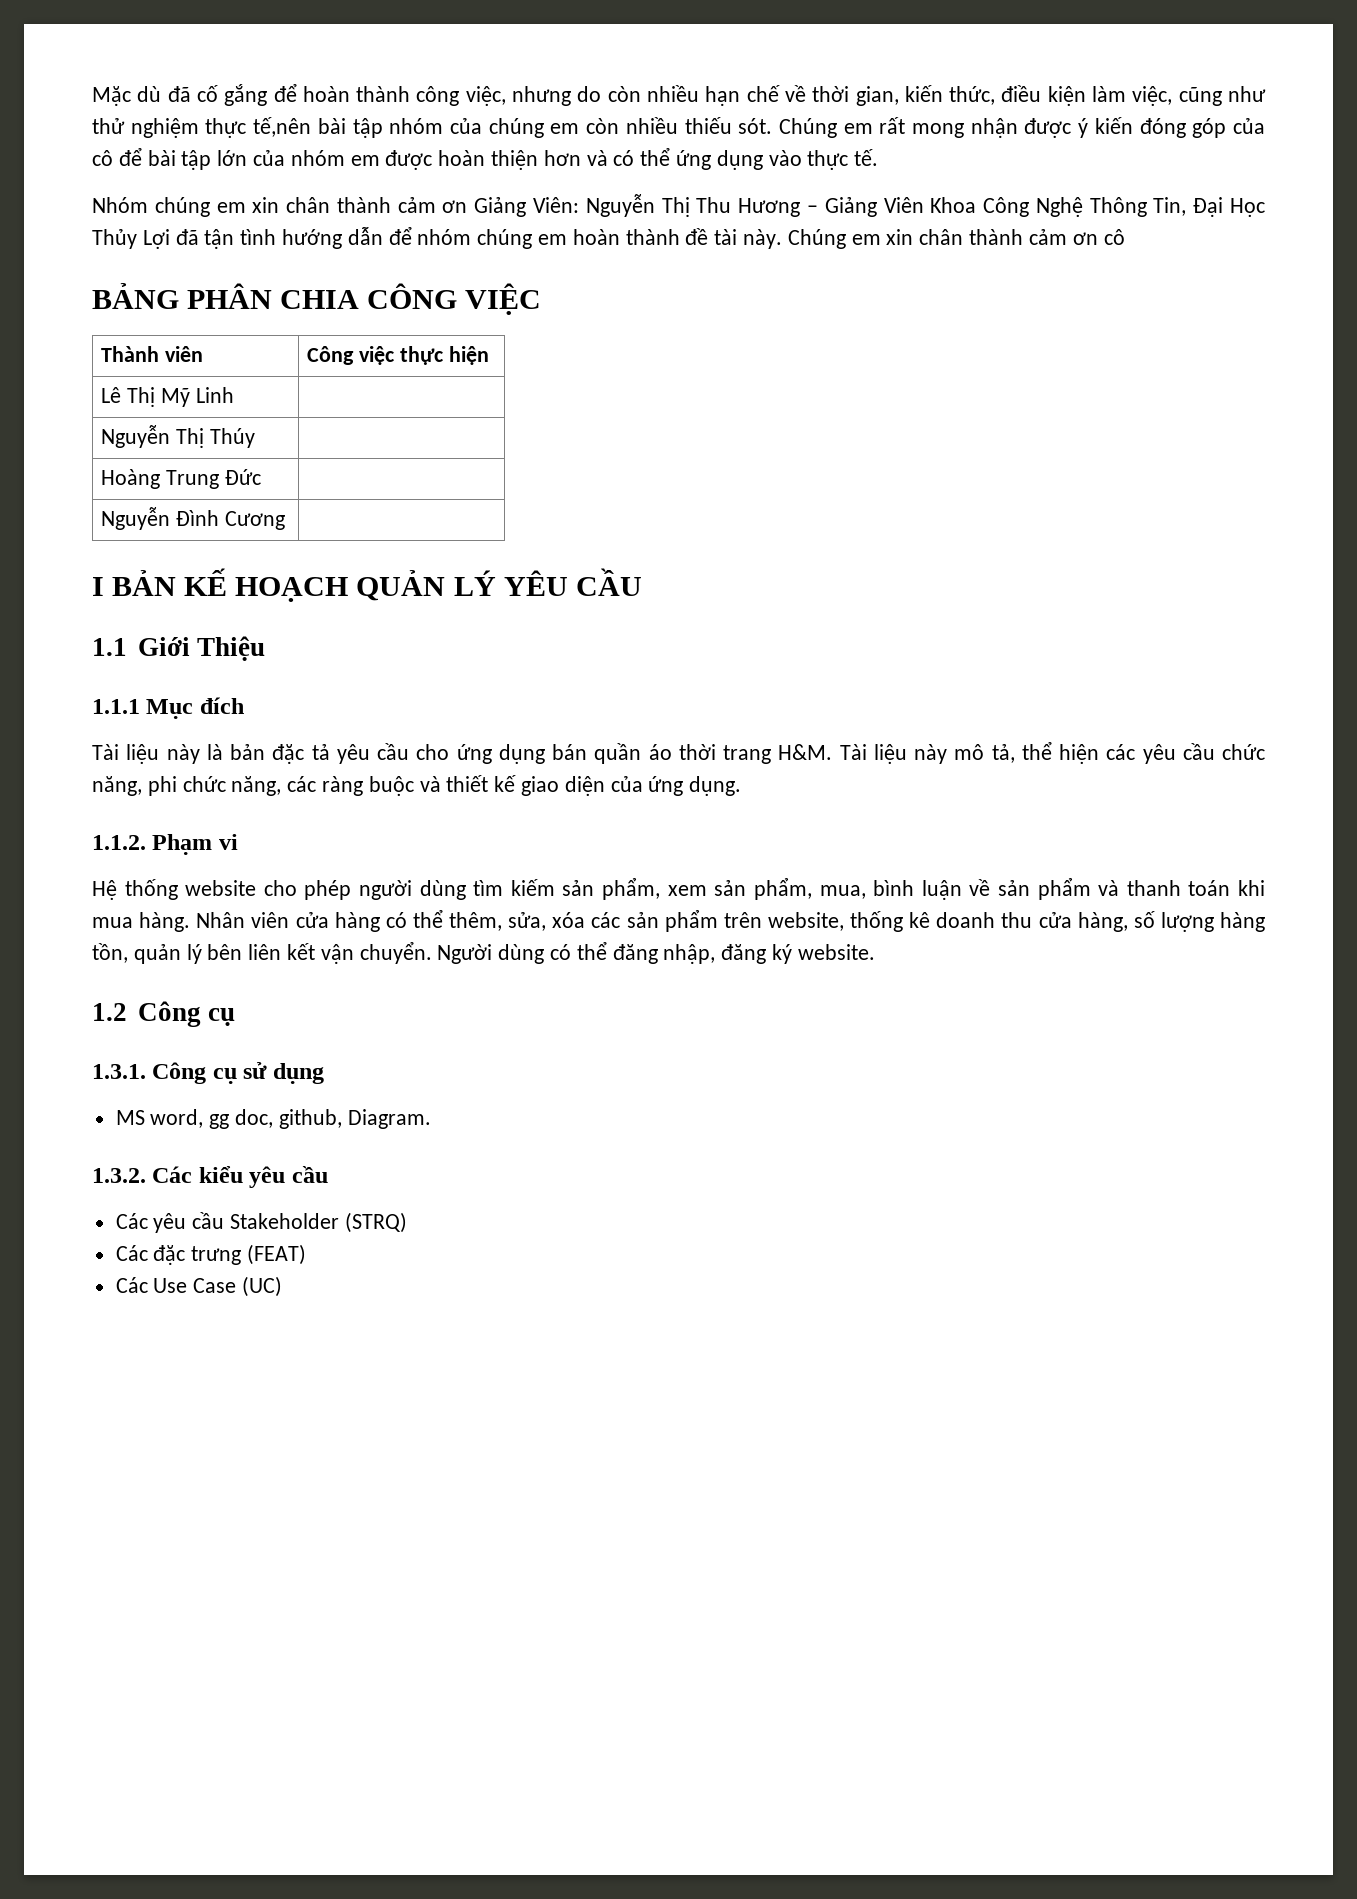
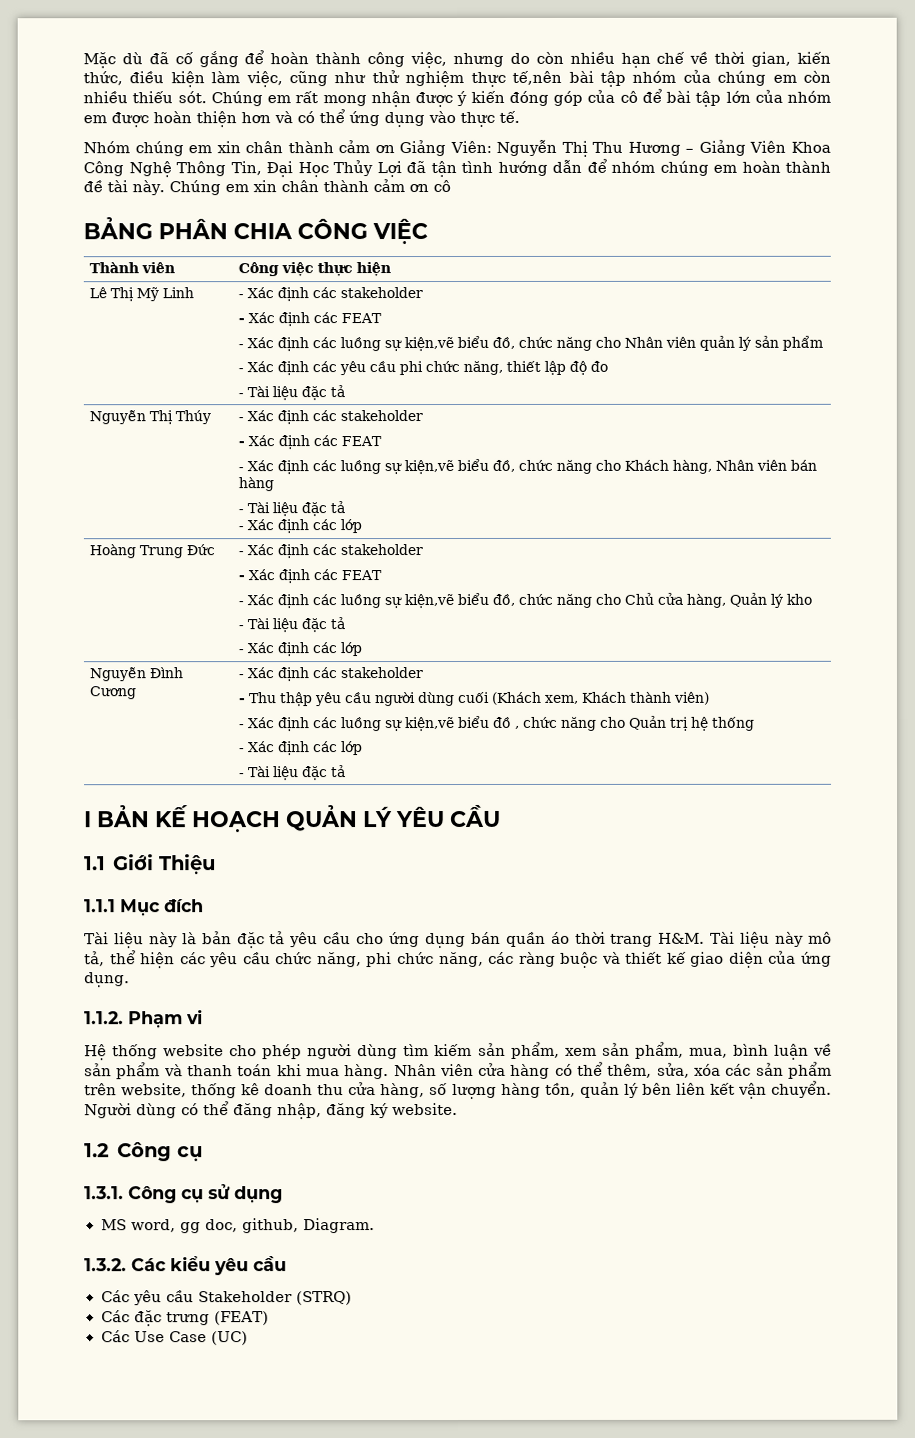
- Lê Thị Mỹ Linh |
- Nguyễn Thị Thúy |
- Hoàng Trung Đức |
- Nguyễn Đình Cương |
+ Lê Thị Mỹ Linh | - Xác định các stakeholder
+ - Xác định các FEAT
+ - Xác định các luồng sự kiện,vẽ biểu đồ, chức năng cho Nhân viên quản lý sản phẩm
+ - Xác định các yêu cầu phi chức năng, thiết lập độ đo
+ - Tài liệu đặc tả
+ Nguyễn Thị Thúy | - Xác định các stakeholder
+ - Xác định các FEAT
+ - Xác định các luồng sự kiện,vẽ biểu đồ, chức năng cho Khách hàng, Nhân viên bán hàng
+ - Tài liệu đặc tả
+ - Xác định các lớp
+ Hoàng Trung Đức | - Xác định các stakeholder
+ - Xác định các FEAT
+ - Xác định các luồng sự kiện,vẽ biểu đồ, chức năng cho Chủ cửa hàng, Quản lý kho
+ - Tài liệu đặc tả
+ - Xác định các lớp
+ Nguyễn Đình Cương | - Xác định các stakeholder
+ - Thu thập yêu cầu người dùng cuối (Khách xem, Khách thành viên)
+ - Xác định các luồng sự kiện,vẽ biểu đồ , chức năng cho Quản trị hệ thống
+ - Xác định các lớp
+ - Tài liệu đặc tả

